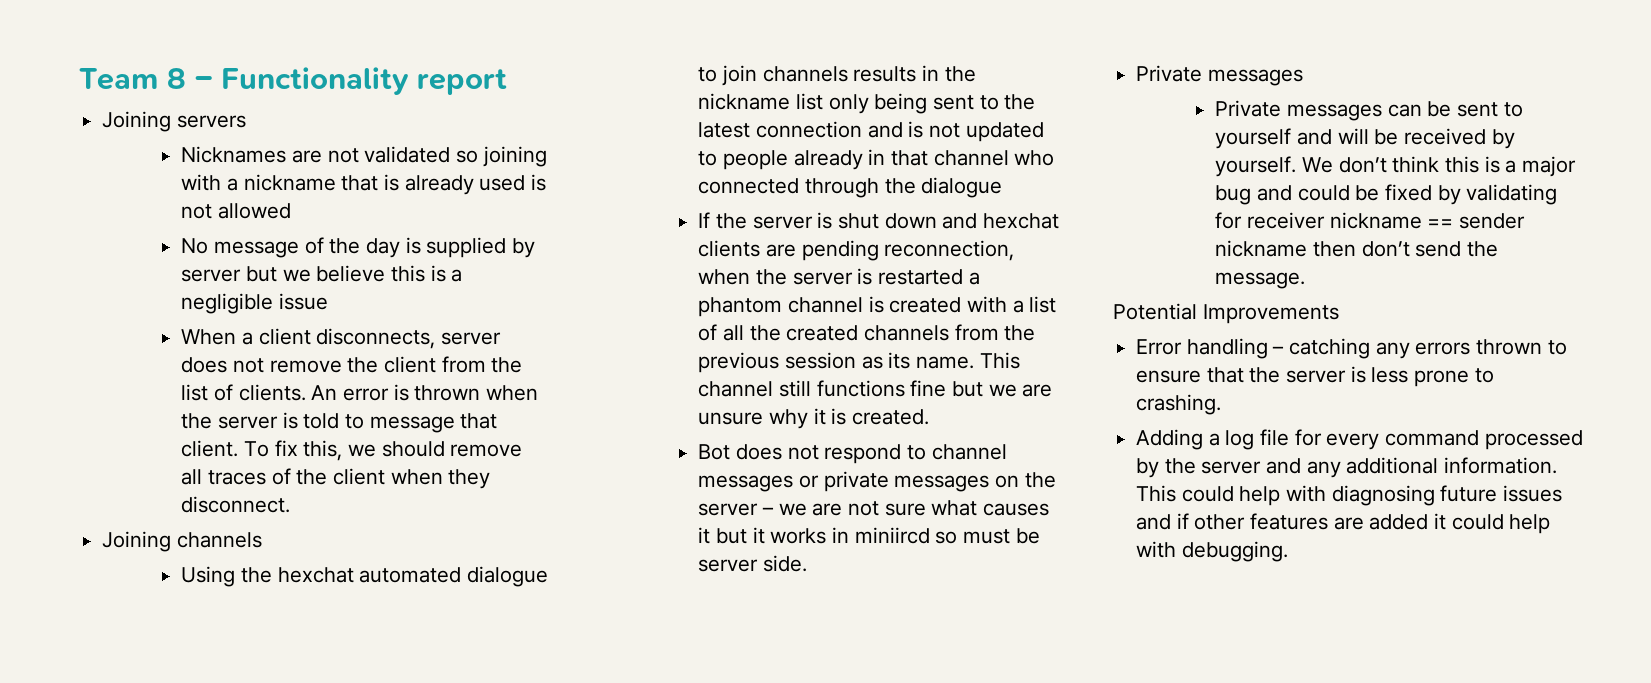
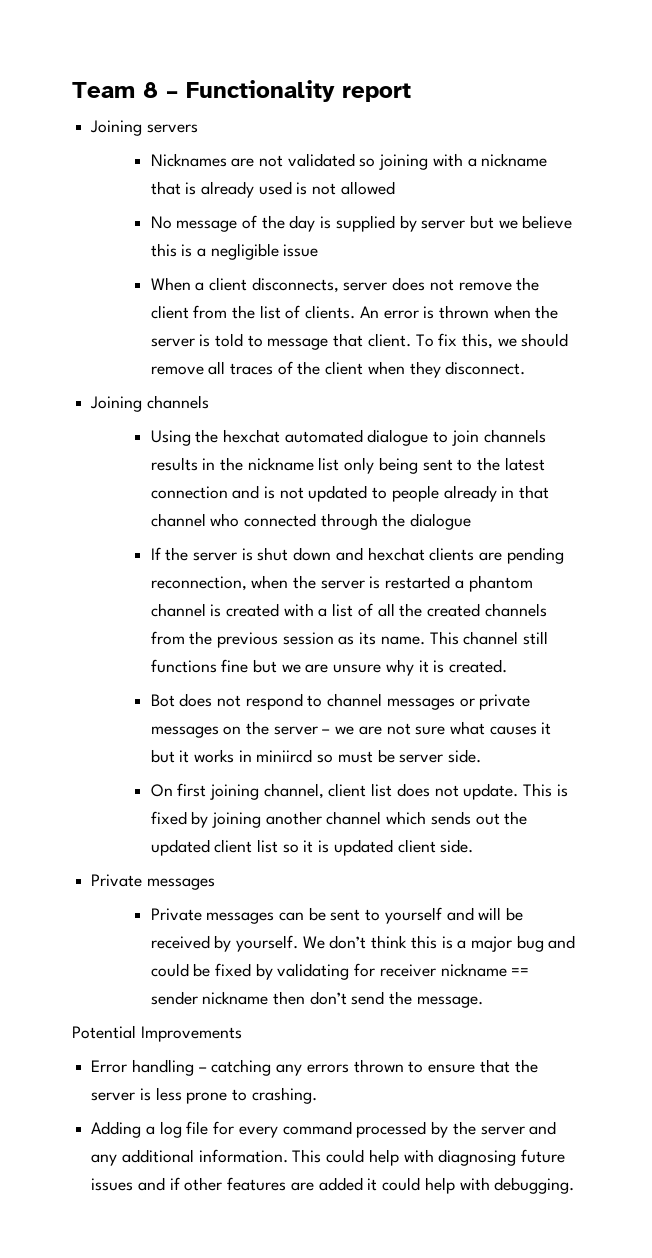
+ On first joining channel, client list does not update. This is fixed by joining another channel which sends out the updated client list so it is updated client side.

